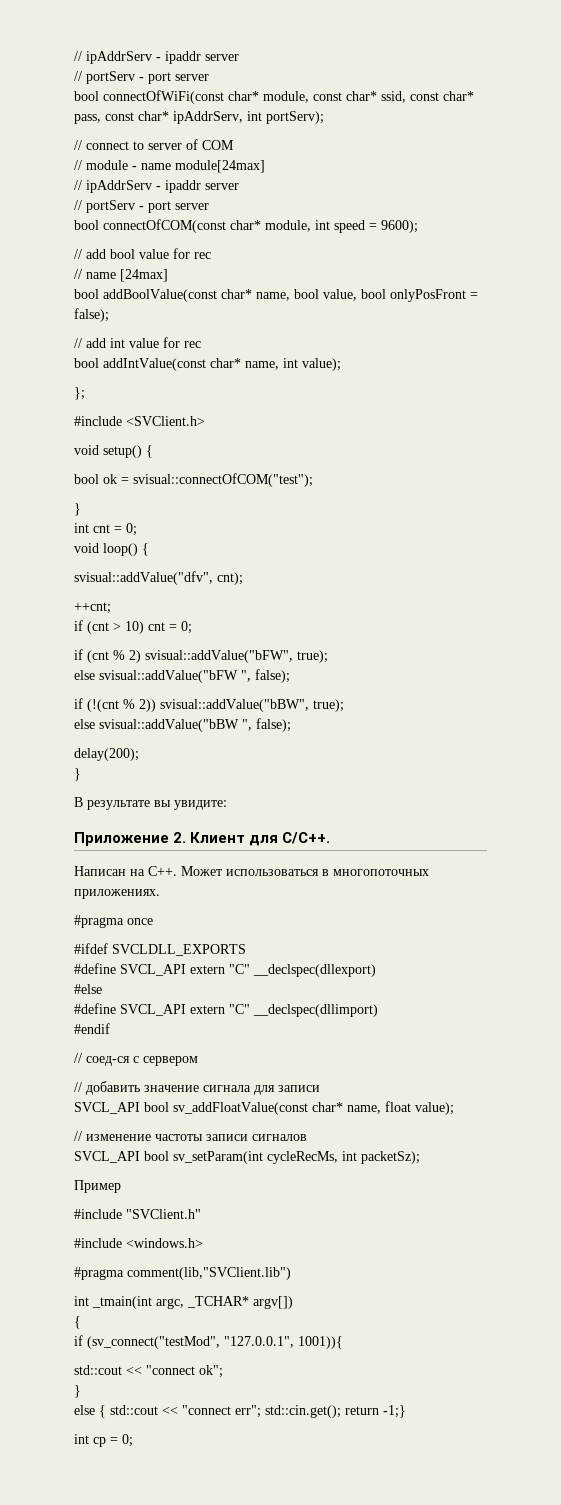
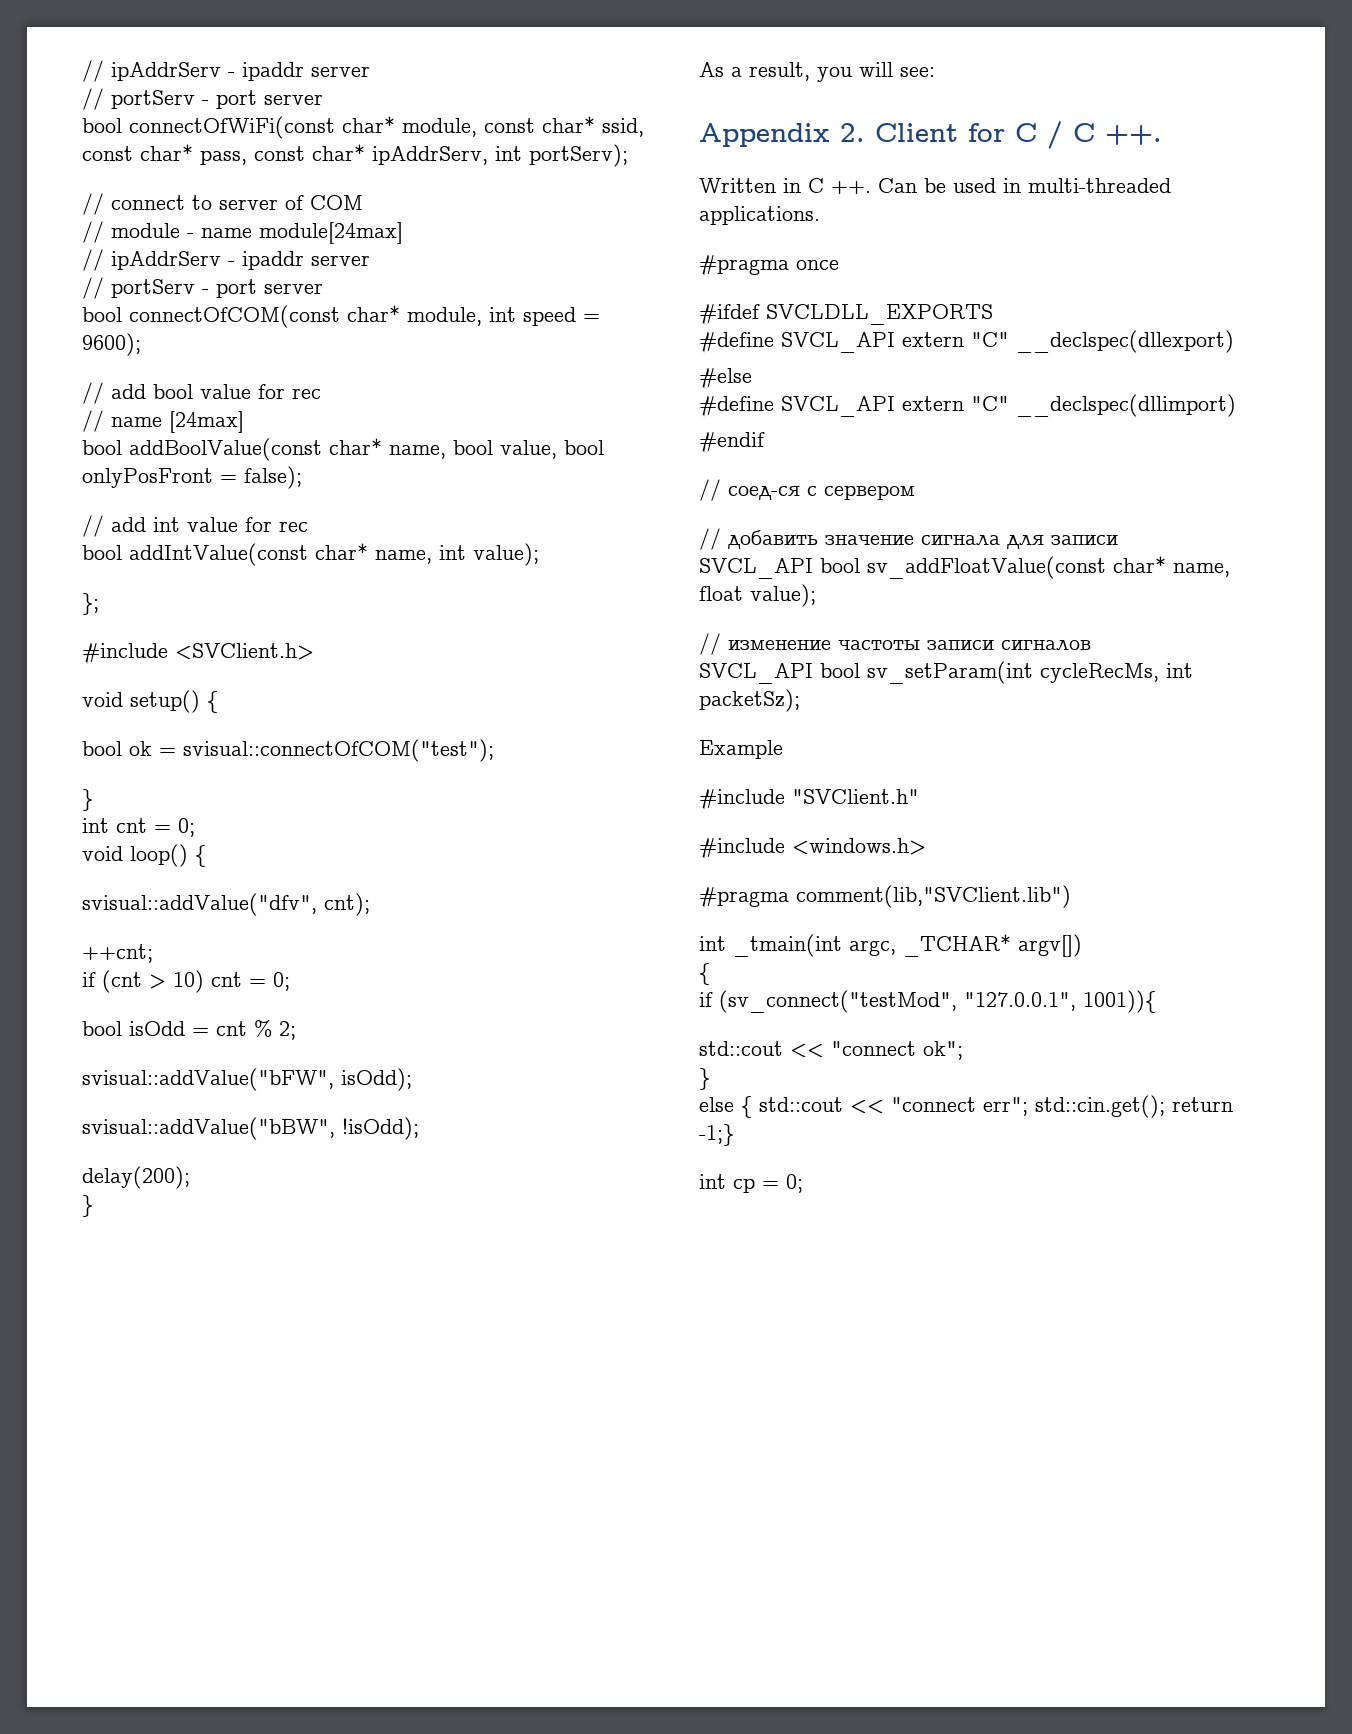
- if (cnt % 2) svisual::addValue("bFW", true);
- else svisual::addValue("bFW ", false);
- if (!(cnt % 2)) svisual::addValue("bBW", true);
- else svisual::addValue("bBW ", false);
+ bool isOdd = cnt % 2;
+ svisual::addValue("bFW", isOdd);
+ svisual::addValue("bBW", !isOdd);
  delay(200);
  }
- В результате вы увидите:
- Приложение 2. Клиент для С/С++.
- Написан на C++. Может использоваться в многопоточных приложениях.
+ As a result, you will see:
+ Appendix 2. Client for C / C ++.
+ Written in C ++. Can be used in multi-threaded applications.
- Пример
+ Example

